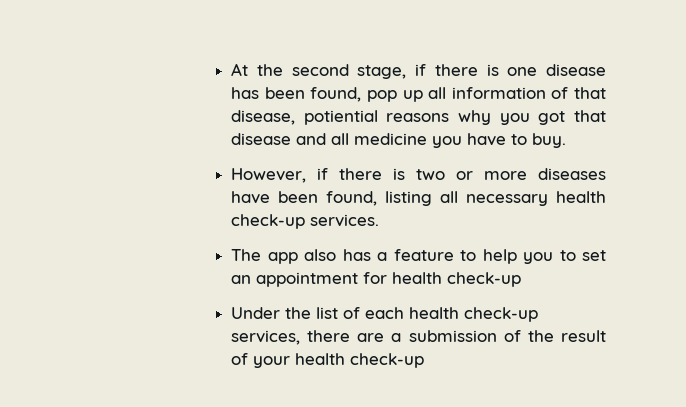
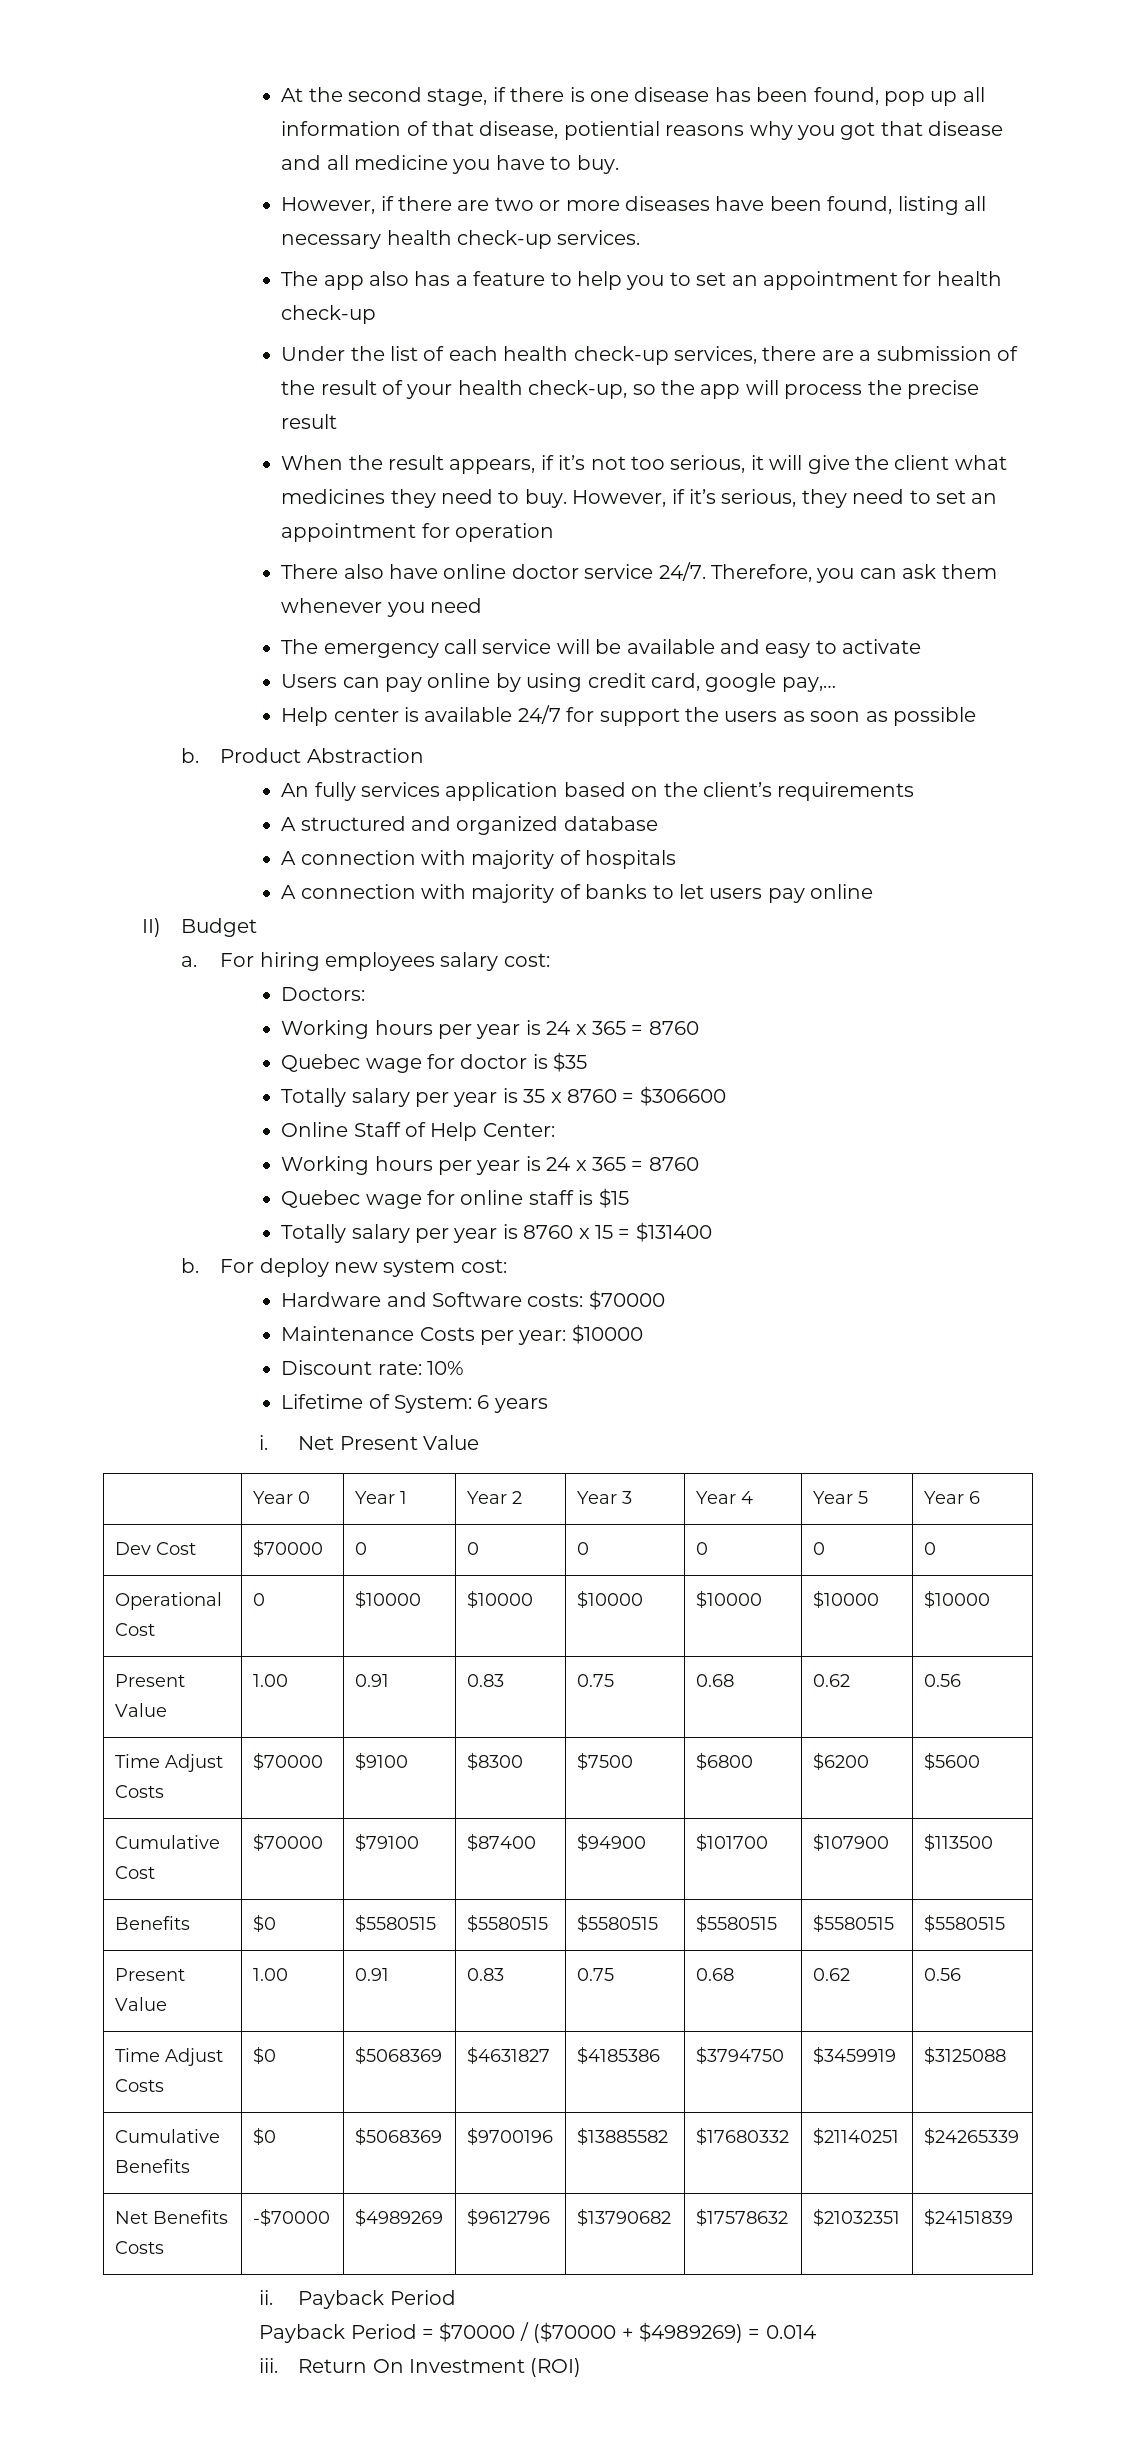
- However, if there is two or more diseases have been found, listing all necessary health check-up services.
+ However, if there are two or more diseases have been found, listing all necessary health check-up services.
- Under the list of each health check-up services, there are a submission of the result of your health check-up
+ Under the list of each health check-up services, there are a submission of the result of your health check-up, so the app will process the precise result
+ When the result appears, if it’s not too serious, it will give the client what medicines they need to buy. However, if it’s serious, they need to set an appointment for operation
+ There also have online doctor service 24/7. Therefore, you can ask them whenever you need
+ The emergency call service will be available and easy to activate
+ Users can pay online by using credit card, google pay,…
+ Help center is available 24/7 for support the users as soon as possible
+ b. Product Abstraction
+ An fully services application based on the client’s requirements
+ A structured and organized database
+ A connection with majority of hospitals
+ A connection with majority of banks to let users pay online
+ II) Budget
+ a. For hiring employees salary cost:
+ Doctors:
+ Working hours per year is 24 x 365 = 8760
+ Quebec wage for doctor is $35
+ Totally salary per year is 35 x 8760 = $306600
+ Online Staff of Help Center:
+ Working hours per year is 24 x 365 = 8760
+ Quebec wage for online staff is $15
+ Totally salary per year is 8760 x 15 = $131400
+ b. For deploy new system cost:
+ Hardware and Software costs: $70000
+ Maintenance Costs per year: $10000
+ Discount rate: 10%
+ Lifetime of System: 6 years
+ i. Net Present Value
+ | Year 0 | Year 1 | Year 2 | Year 3 | Year 4 | Year 5 | Year 6
+ Dev Cost | $70000 | 0 | 0 | 0 | 0 | 0 | 0
+ Operational Cost | 0 | $10000 | $10000 | $10000 | $10000 | $10000 | $10000
+ Present Value | 1.00 | 0.91 | 0.83 | 0.75 | 0.68 | 0.62 | 0.56
+ Time Adjust Costs | $70000 | $9100 | $8300 | $7500 | $6800 | $6200 | $5600
+ Cumulative Cost | $70000 | $79100 | $87400 | $94900 | $101700 | $107900 | $113500
+ Benefits | $0 | $5580515 | $5580515 | $5580515 | $5580515 | $5580515 | $5580515
+ Present Value | 1.00 | 0.91 | 0.83 | 0.75 | 0.68 | 0.62 | 0.56
+ Time Adjust Costs | $0 | $5068369 | $4631827 | $4185386 | $3794750 | $3459919 | $3125088
+ Cumulative Benefits | $0 | $5068369 | $9700196 | $13885582 | $17680332 | $21140251 | $24265339
+ Net Benefits Costs | -$70000 | $4989269 | $9612796 | $13790682 | $17578632 | $21032351 | $24151839
+ ii. Payback Period
+ Payback Period = $70000 / ($70000 + $4989269) = 0.014
+ iii. Return On Investment (ROI)

